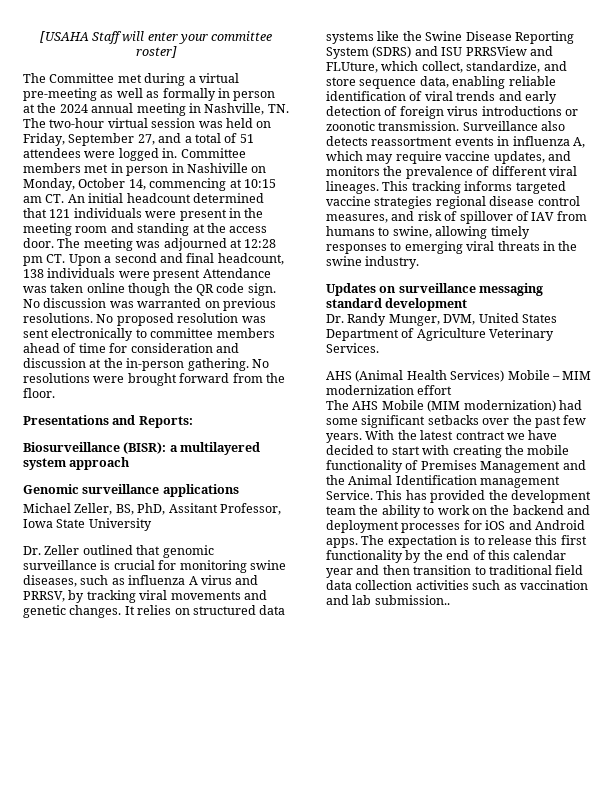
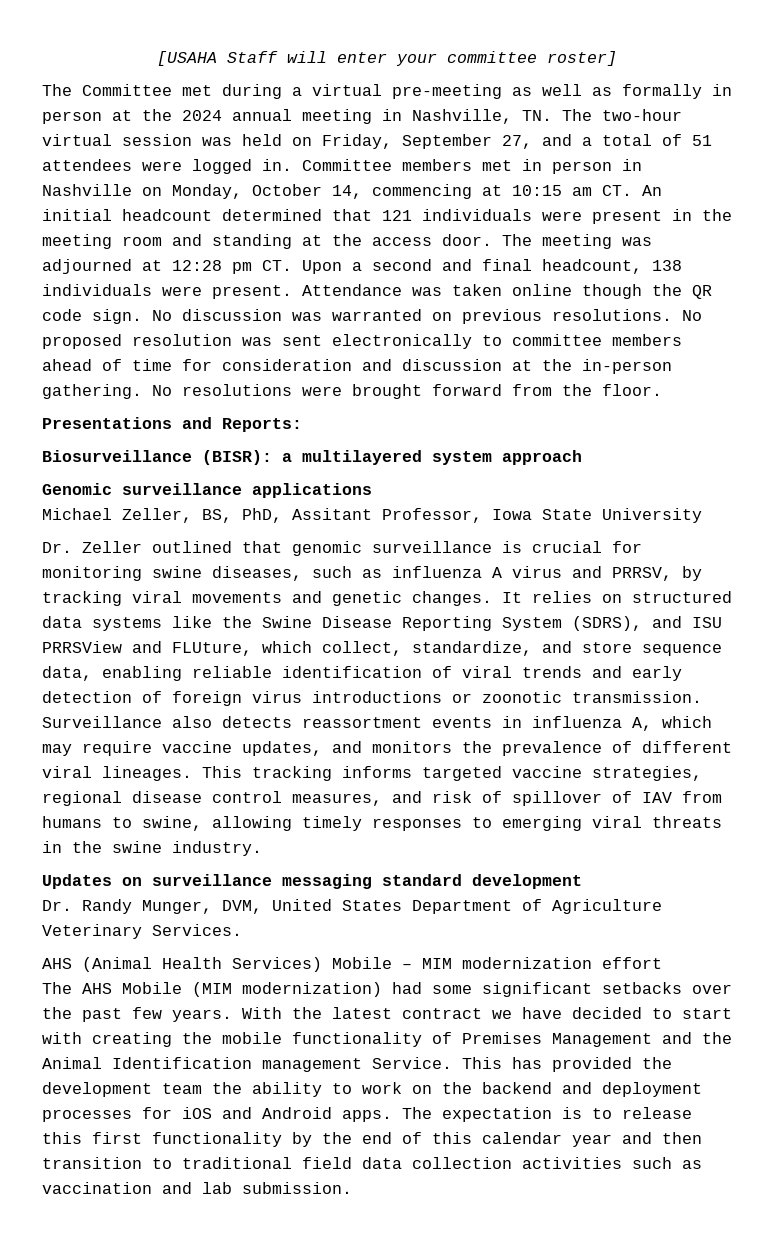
- Committee members met in person in Nashiville on Monday, October 14, commencing at 10:15 am CT. An initial headcount determined that 121 individuals were present in the meeting room and standing at the access door.
+ Committee members met in person in Nashville on Monday, October 14, commencing at 10:15 am CT. An initial headcount determined that 121 individuals were present in the meeting room and standing at the access door.
- The meeting was adjourned at 12:28 pm CT. Upon a second and final headcount, 138 individuals were present Attendance was taken online though the QR code sign.
+ The meeting was adjourned at 12:28 pm CT. Upon a second and final headcount, 138 individuals were present. Attendance was taken online though the QR code sign.
- It relies on structured data systems like the Swine Disease Reporting System (SDRS) and ISU PRRSView and FLUture, which collect, standardize, and store sequence data, enabling reliable identification of viral trends and early detection of foreign virus introductions or zoonotic transmission.
+ It relies on structured data systems like the Swine Disease Reporting System (SDRS), and ISU PRRSView and FLUture, which collect, standardize, and store sequence data, enabling reliable identification of viral trends and early detection of foreign virus introductions or zoonotic transmission.
- This tracking informs targeted vaccine strategies regional disease control measures, and risk of spillover of IAV from humans to swine, allowing timely responses to emerging viral threats in the swine industry.
+ This tracking informs targeted vaccine strategies, regional disease control measures, and risk of spillover of IAV from humans to swine, allowing timely responses to emerging viral threats in the swine industry.
- The expectation is to release this first functionality by the end of this calendar year and then transition to traditional field data collection activities such as vaccination and lab submission..
+ The expectation is to release this first functionality by the end of this calendar year and then transition to traditional field data collection activities such as vaccination and lab submission.

